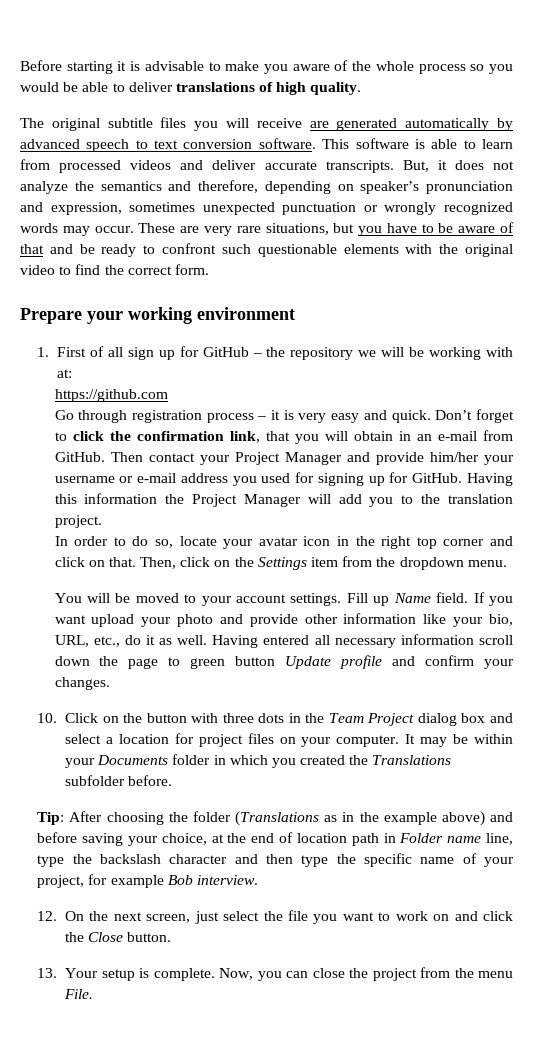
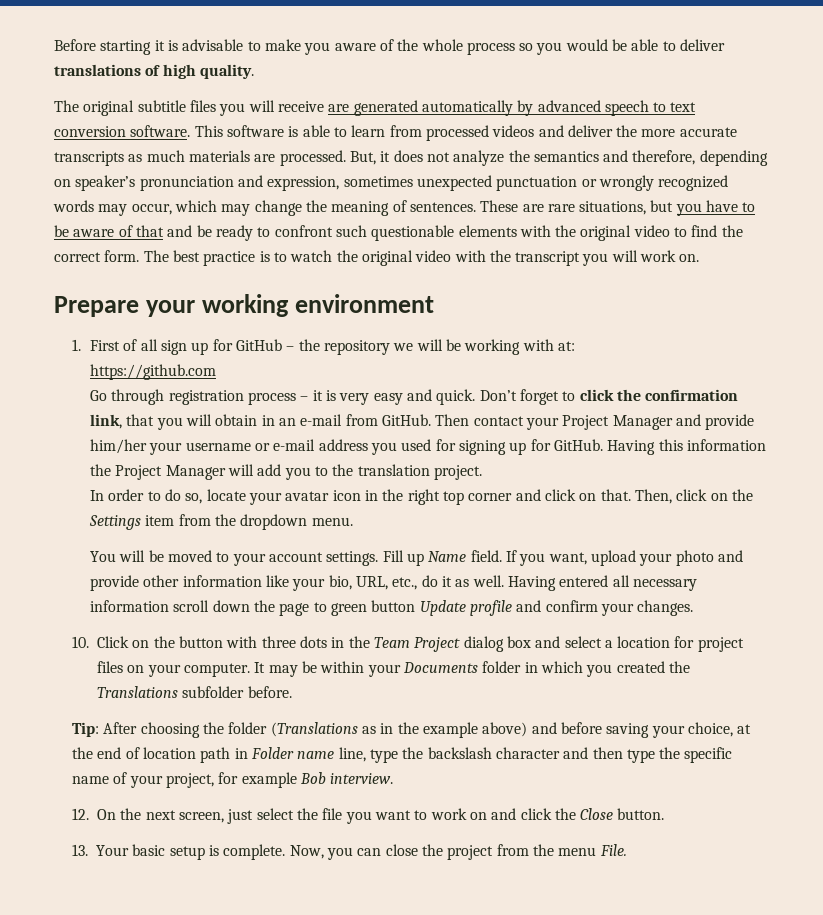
- This software is able to learn from processed videos and deliver accurate transcripts.
+ This software is able to learn from processed videos and deliver the more accurate transcripts as much materials are processed.
- But, it does not analyze the semantics and therefore, depending on speaker’s pronunciation and expression, sometimes unexpected punctuation or wrongly recognized words may occur.
+ But, it does not analyze the semantics and therefore, depending on speaker’s pronunciation and expression, sometimes unexpected punctuation or wrongly recognized words may occur, which may change the meaning of sentences.
- These are very rare situations, but you have to be aware of that and be ready to confront such questionable elements with the original video to find the correct form.
+ These are rare situations, but you have to be aware of that and be ready to confront such questionable elements with the original video to find the correct form. The best practice is to watch the original video with the transcript you will work on.
- If you want upload your photo and provide other information like your bio, URL, etc., do it as well.
+ If you want, upload your photo and provide other information like your bio, URL, etc., do it as well.
- 13. Your setup is complete.
+ 13. Your basic setup is complete.

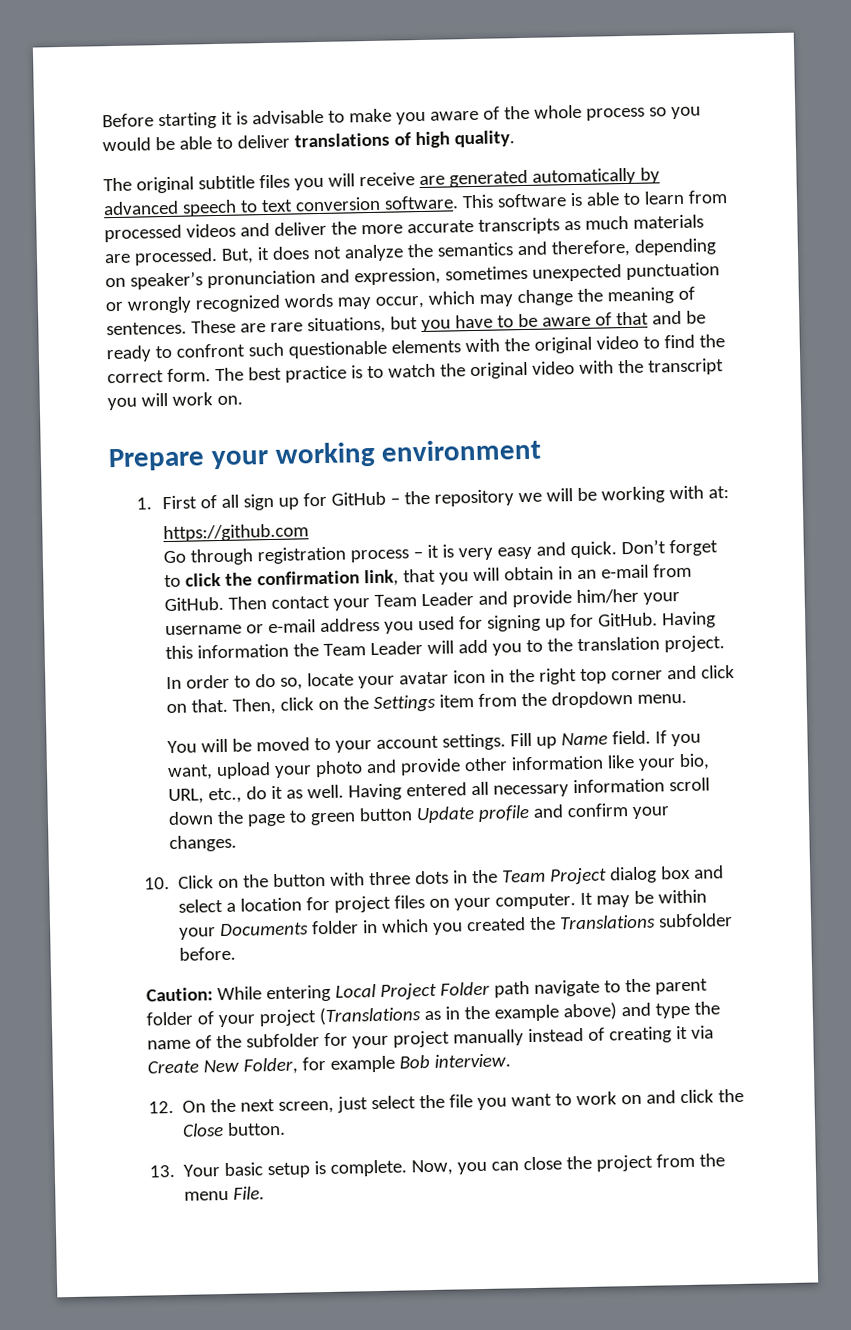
- Then contact your Project Manager and provide him/her your username or e-mail address you used for signing up for GitHub.
+ Then contact your Team Leader and provide him/her your username or e-mail address you used for signing up for GitHub.
- Having this information the Project Manager will add you to the translation project.
+ Having this information the Team Leader will add you to the translation project.
- Tip: After choosing the folder (Translations as in the example above) and before saving your choice, at the end of location path in Folder name line, type the backslash character and then type the specific name of your project, for example Bob interview.
+ Caution: While entering Local Project Folder path navigate to the parent folder of your project (Translations as in the example above) and type the name of the subfolder for your project manually instead of creating it via Create New Folder, for example Bob interview.

